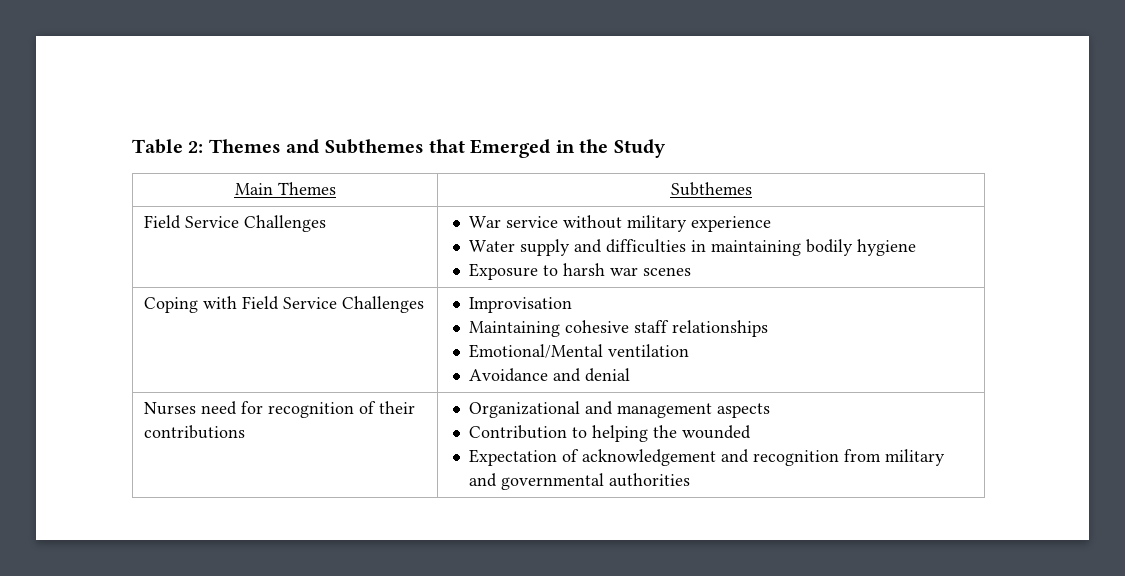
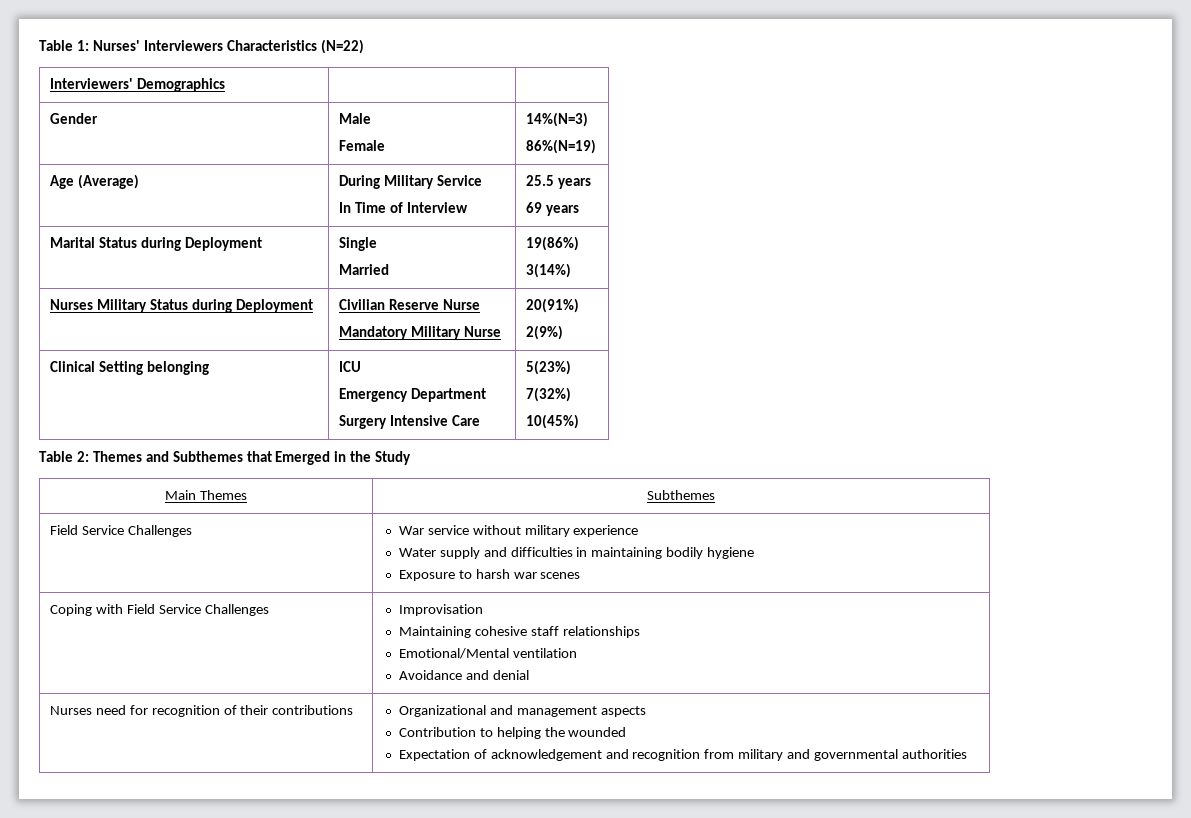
+ Table 1: Nurses' Interviewers Characteristics (N=22)
+ Interviewers' Demographics | |
+ Gender | Male
+ Female | 14%(N=3)
+ 86%(N=19)
+ Age (Average) | During Military Service
+ In Time of Interview | 25.5 years
+ 69 years
+ Marital Status during Deployment | Single
+ Married | 19(86%)
+ 3(14%)
+ Nurses Military Status during Deployment | Civilian Reserve Nurse
+ Mandatory Military Nurse | 20(91%)
+ 2(9%)
+ Clinical Setting belonging | ICU
+ Emergency Department
+ Surgery Intensive Care | 5(23%)
+ 7(32%)
+ 10(45%)

